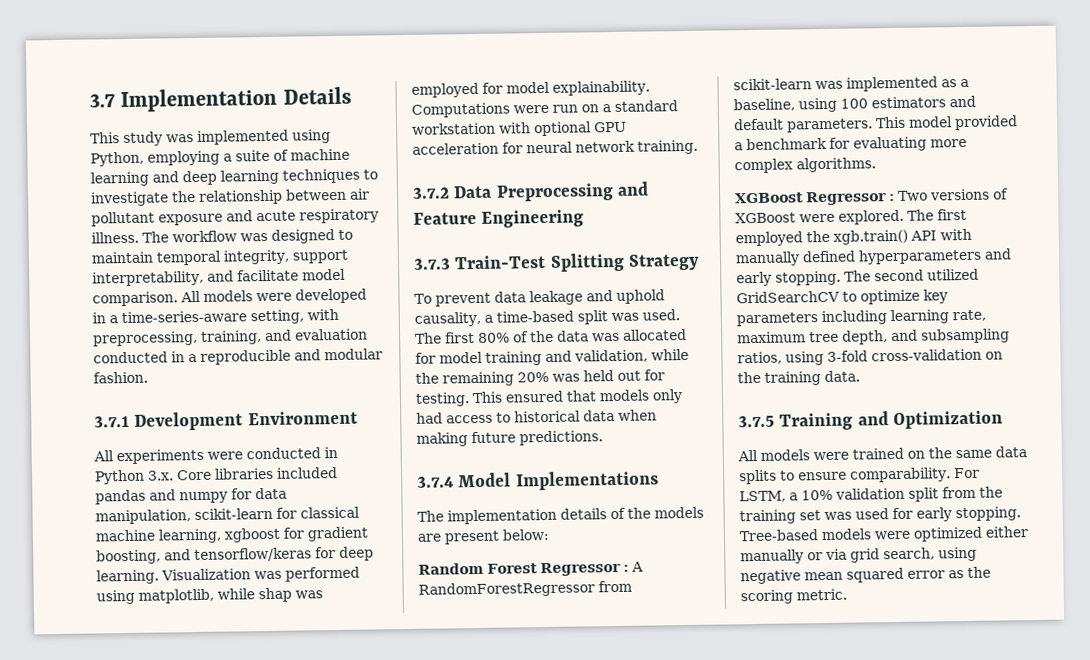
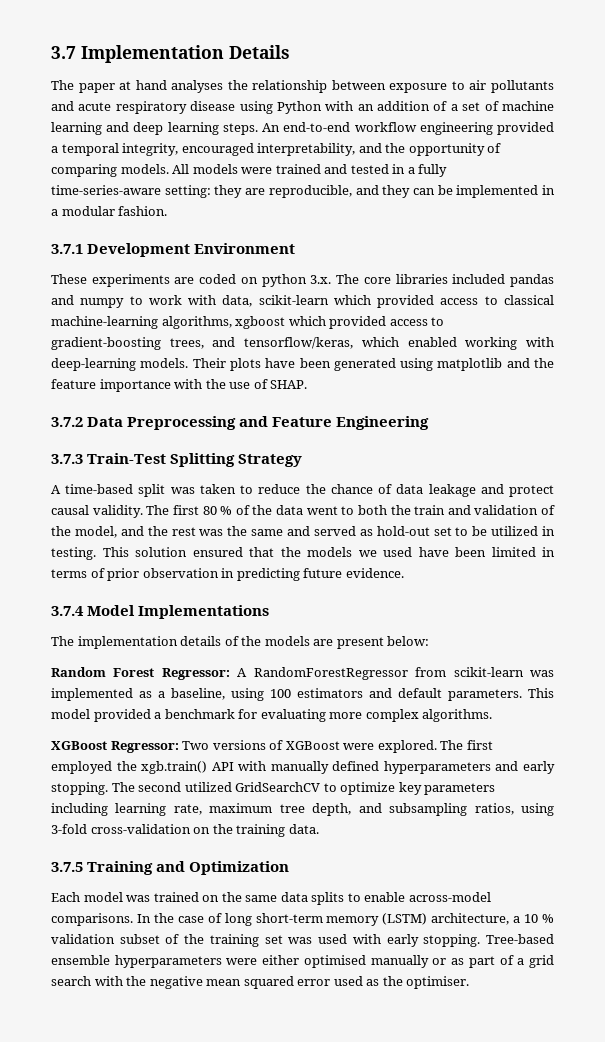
- This study was implemented using Python, employing a suite of machine learning and deep learning techniques to investigate the relationship between air pollutant exposure and acute respiratory illness. The workflow was designed to maintain temporal integrity, support interpretability, and facilitate model comparison. All models were developed in a time-series-aware setting, with preprocessing, training, and evaluation conducted in a reproducible and modular fashion.
+ The paper at hand analyses the relationship between exposure to air pollutants and acute respiratory disease using Python with an addition of a set of machine learning and deep learning steps. An end-to-end workflow engineering provided a temporal integrity, encouraged interpretability, and the opportunity of comparing models. All models were trained and tested in a fully time-series-aware setting: they are reproducible, and they can be implemented in a modular fashion.
- All experiments were conducted in Python 3.x. Core libraries included pandas and numpy for data manipulation, scikit-learn for classical machine learning, xgboost for gradient boosting, and tensorflow/keras for deep learning. Visualization was performed using matplotlib, while shap was employed for model explainability. Computations were run on a standard workstation with optional GPU acceleration for neural network training.
+ These experiments are coded on python 3.x. The core libraries included pandas and numpy to work with data, scikit-learn which provided access to classical machine-learning algorithms, xgboost which provided access to gradient-boosting trees, and tensorflow/keras, which enabled working with deep-learning models. Their plots have been generated using matplotlib and the feature importance with the use of SHAP.
- To prevent data leakage and uphold causality, a time-based split was used. The first 80% of the data was allocated for model training and validation, while the remaining 20% was held out for testing.
+ A time-based split was taken to reduce the chance of data leakage and protect causal validity. The first 80 % of the data went to both the train and validation of the model, and the rest was the same and served as hold-out set to be utilized in testing.
- This ensured that models only had access to historical data when making future predictions.
+ This solution ensured that the models we used have been limited in terms of prior observation in predicting future evidence.
- Random Forest Regressor : A RandomForestRegressor from scikit-learn was implemented as a baseline, using 100 estimators and default parameters.
+ Random Forest Regressor: A RandomForestRegressor from scikit-learn was implemented as a baseline, using 100 estimators and default parameters.
- XGBoost Regressor : Two versions of XGBoost were explored.
+ XGBoost Regressor: Two versions of XGBoost were explored.
- All models were trained on the same data splits to ensure comparability. For LSTM, a 10% validation split from the training set was used for early stopping.
+ Each model was trained on the same data splits to enable across-model comparisons. In the case of long short-term memory (LSTM) architecture, a 10 % validation subset of the training set was used with early stopping.
- Tree-based models were optimized either manually or via grid search, using negative mean squared error as the scoring metric.
+ Tree-based ensemble hyperparameters were either optimised manually or as part of a grid search with the negative mean squared error used as the optimiser.

